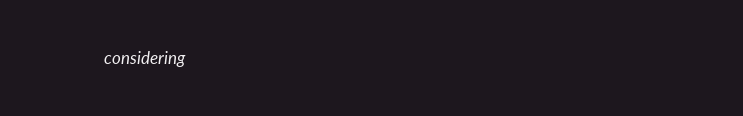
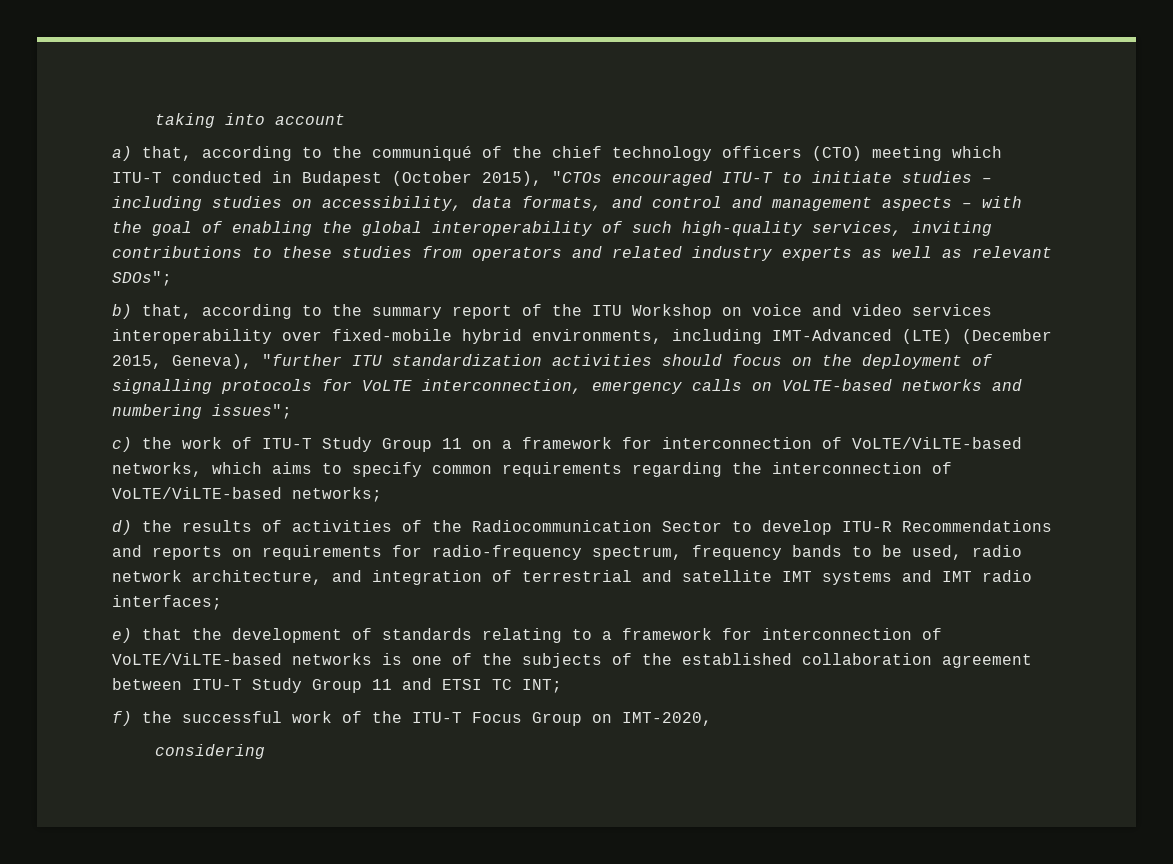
+ taking into account
+ a) that, according to the communiqué of the chief technology officers (CTO) meeting which ITU-T conducted in Budapest (October 2015), "CTOs encouraged ITU-T to initiate studies – including studies on accessibility, data formats, and control and management aspects – with the goal of enabling the global interoperability of such high-quality services, inviting contributions to these studies from operators and related industry experts as well as relevant SDOs";
+ b) that, according to the summary report of the ITU Workshop on voice and video services interoperability over fixed-mobile hybrid environments, including IMT-Advanced (LTE) (December 2015, Geneva), "further ITU standardization activities should focus on the deployment of signalling protocols for VoLTE interconnection, emergency calls on VoLTE-based networks and numbering issues";
+ c) the work of ITU-T Study Group 11 on a framework for interconnection of VoLTE/ViLTE-based networks, which aims to specify common requirements regarding the interconnection of VoLTE/ViLTE-based networks;
+ d) the results of activities of the Radiocommunication Sector to develop ITU-R Recommendations and reports on requirements for radio-frequency spectrum, frequency bands to be used, radio network architecture, and integration of terrestrial and satellite IMT systems and IMT radio interfaces;
+ e) that the development of standards relating to a framework for interconnection of VoLTE/ViLTE-based networks is one of the subjects of the established collaboration agreement between ITU-T Study Group 11 and ETSI TC INT;
+ f) the successful work of the ITU-T Focus Group on IMT-2020,

